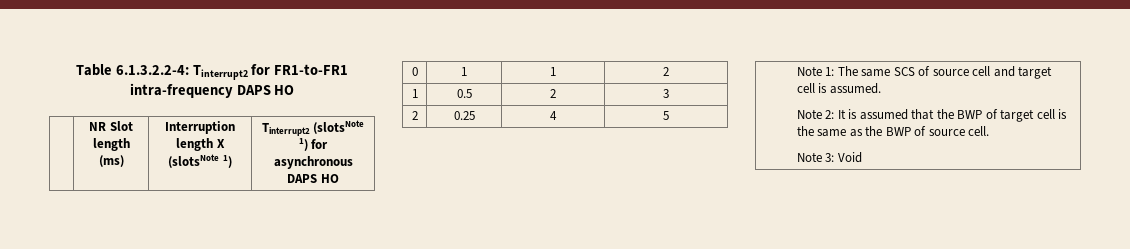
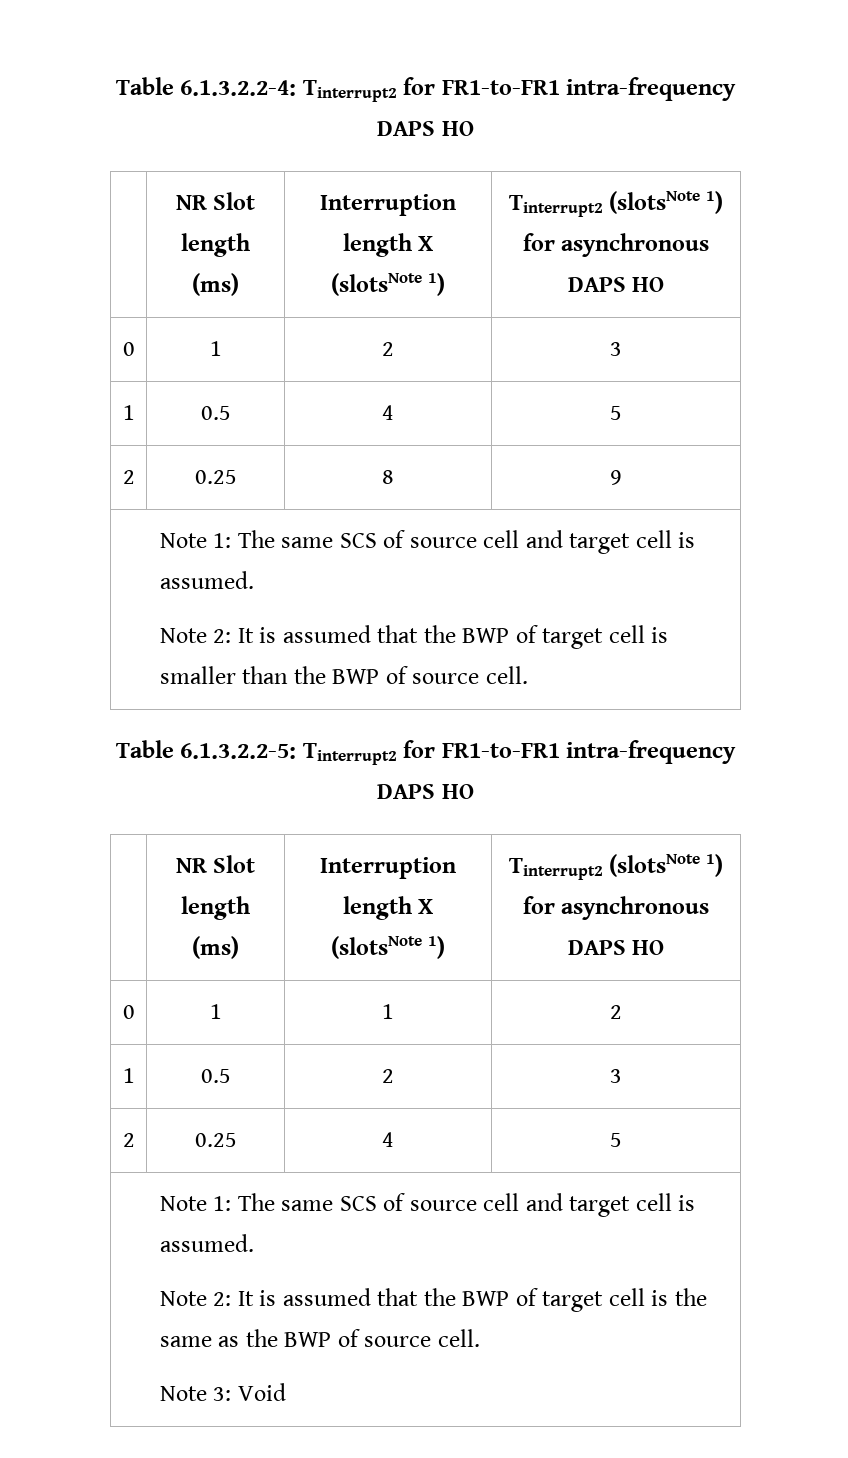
+ 0 | 1 | 2 | 3
+ 1 | 0.5 | 4 | 5
+ 2 | 0.25 | 8 | 9
+ Note 1: The same SCS of source cell and target cell is assumed.
+ Note 2: It is assumed that the BWP of target cell is smaller than the BWP of source cell.
+ Table 6.1.3.2.2-5: Tinterrupt2 for FR1-to-FR1 intra-frequency DAPS HO
+ | NR Slot length (ms) | Interruption length X (slotsNote 1) | Tinterrupt2 (slotsNote 1) for asynchronous DAPS HO

